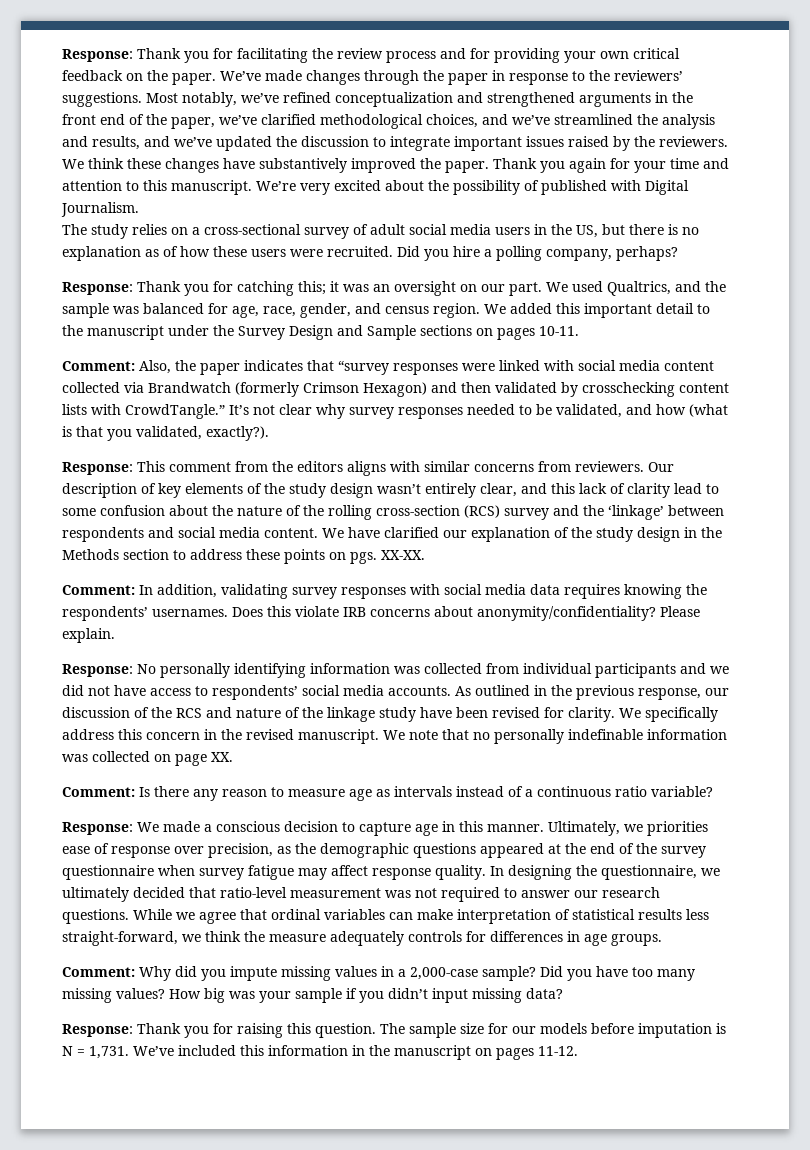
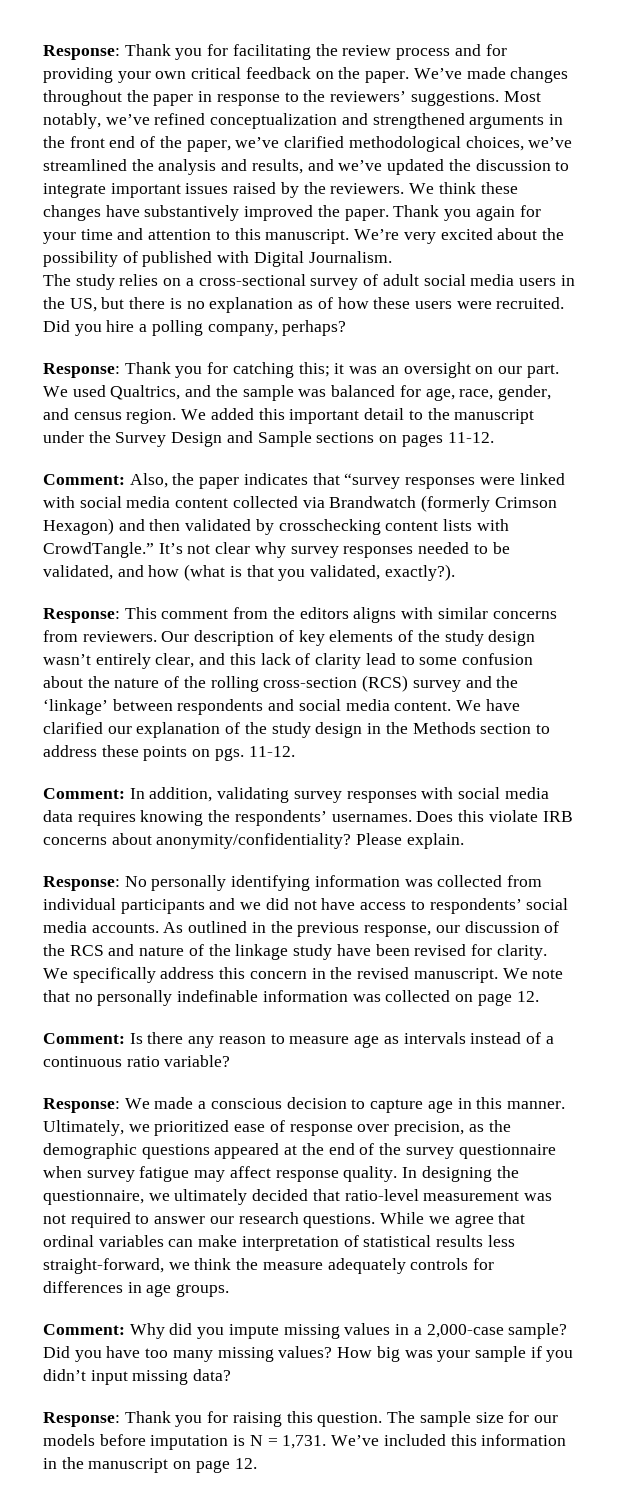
- We’ve made changes through the paper in response to the reviewers’ suggestions.
+ We’ve made changes throughout the paper in response to the reviewers’ suggestions.
- Most notably, we’ve refined conceptualization and strengthened arguments in the front end of the paper, we’ve clarified methodological choices, and we’ve streamlined the analysis and results, and we’ve updated the discussion to integrate important issues raised by the reviewers.
+ Most notably, we’ve refined conceptualization and strengthened arguments in the front end of the paper, we’ve clarified methodological choices, we’ve streamlined the analysis and results, and we’ve updated the discussion to integrate important issues raised by the reviewers.
- We added this important detail to the manuscript under the Survey Design and Sample sections on pages 10-11.
+ We added this important detail to the manuscript under the Survey Design and Sample sections on pages 11-12.
- We have clarified our explanation of the study design in the Methods section to address these points on pgs. XX-XX.
+ We have clarified our explanation of the study design in the Methods section to address these points on pgs. 11-12.
- We note that no personally indefinable information was collected on page XX.
+ We note that no personally indefinable information was collected on page 12.
- Ultimately, we priorities ease of response over precision, as the demographic questions appeared at the end of the survey questionnaire when survey fatigue may affect response quality.
+ Ultimately, we prioritized ease of response over precision, as the demographic questions appeared at the end of the survey questionnaire when survey fatigue may affect response quality.
- We’ve included this information in the manuscript on pages 11-12.
+ We’ve included this information in the manuscript on page 12.

